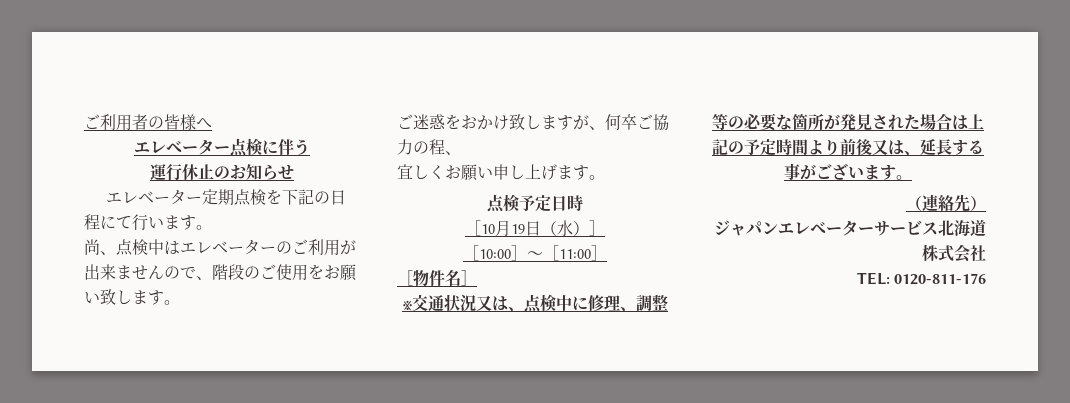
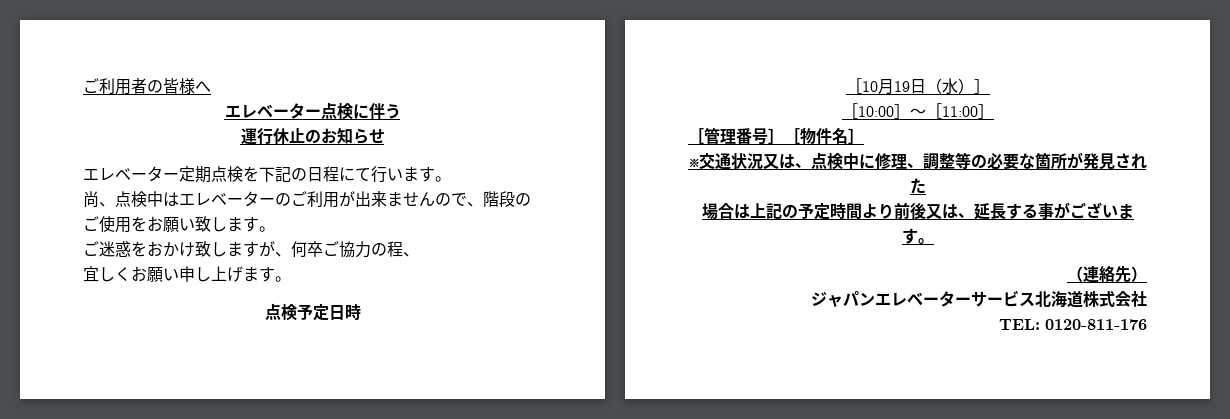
- ［物件名］
+ ［管理番号］［物件名］
- ※交通状況又は、点検中に修理、調整等の必要な箇所が発見された場合は上記の予定時間より前後又は、延長する事がございます。
+ ※交通状況又は、点検中に修理、調整等の必要な箇所が発見された
+ 場合は上記の予定時間より前後又は、延長する事がございます。

